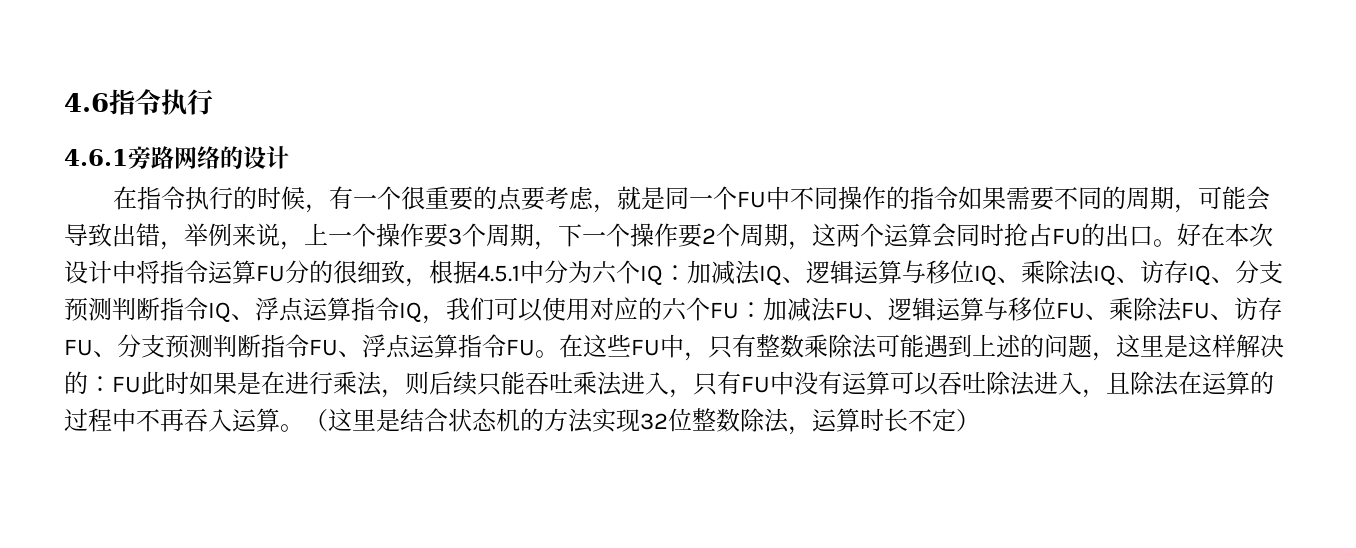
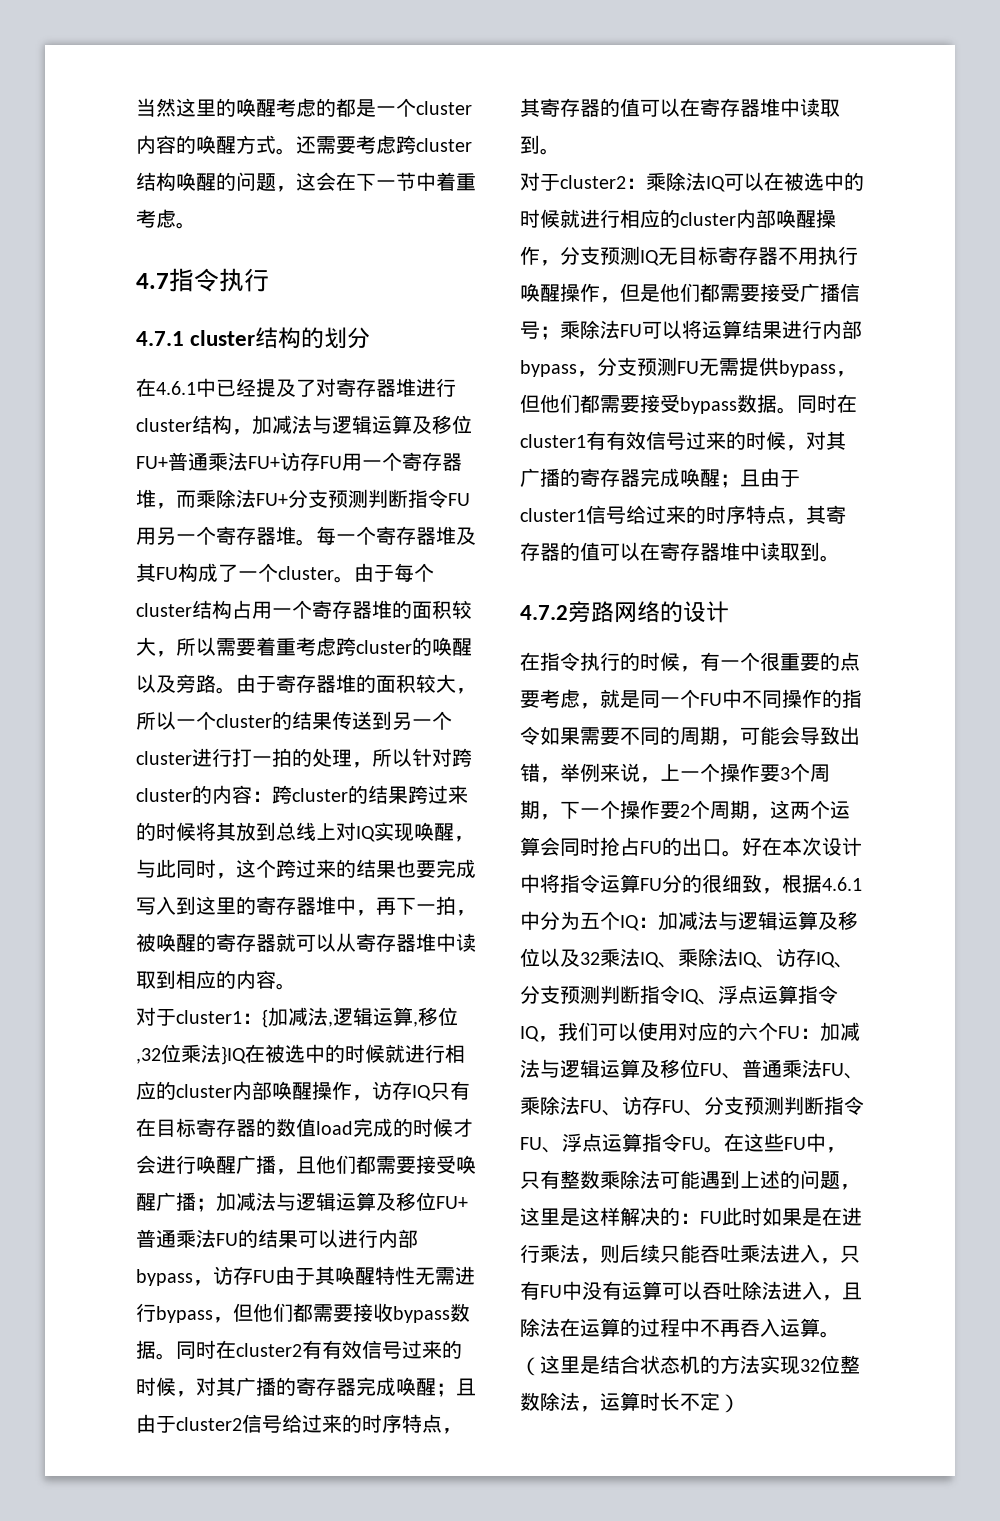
- 4.6指令执行
- 4.6.1旁路网络的设计
+ 当然这里的唤醒考虑的都是一个cluster内容的唤醒方式。还需要考虑跨cluster结构唤醒的问题，这会在下一节中着重考虑。
+ 4.7指令执行
+ 4.7.1 cluster结构的划分
+ 在4.6.1中已经提及了对寄存器堆进行cluster结构，加减法与逻辑运算及移位FU+普通乘法FU+访存FU用一个寄存器堆，而乘除法FU+分支预测判断指令FU用另一个寄存器堆。每一个寄存器堆及其FU构成了一个cluster。由于每个cluster结构占用一个寄存器堆的面积较大，所以需要着重考虑跨cluster的唤醒以及旁路。由于寄存器堆的面积较大，所以一个cluster的结果传送到另一个cluster进行打一拍的处理，所以针对跨cluster的内容：跨cluster的结果跨过来的时候将其放到总线上对IQ实现唤醒，与此同时，这个跨过来的结果也要完成写入到这里的寄存器堆中，再下一拍，被唤醒的寄存器就可以从寄存器堆中读取到相应的内容。
+ 对于cluster1：{加减法,逻辑运算,移位,32位乘法}IQ在被选中的时候就进行相应的cluster内部唤醒操作，访存IQ只有在目标寄存器的数值load完成的时候才会进行唤醒广播，且他们都需要接受唤醒广播；加减法与逻辑运算及移位FU+普通乘法FU的结果可以进行内部bypass，访存FU由于其唤醒特性无需进行bypass，但他们都需要接收bypass数据。同时在cluster2有有效信号过来的时候，对其广播的寄存器完成唤醒；且由于cluster2信号给过来的时序特点，其寄存器的值可以在寄存器堆中读取到。
+ 对于cluster2：乘除法IQ可以在被选中的时候就进行相应的cluster内部唤醒操作，分支预测IQ无目标寄存器不用执行唤醒操作，但是他们都需要接受广播信号；乘除法FU可以将运算结果进行内部bypass，分支预测FU无需提供bypass，但他们都需要接受bypass数据。同时在cluster1有有效信号过来的时候，对其广播的寄存器完成唤醒；且由于cluster1信号给过来的时序特点，其寄存器的值可以在寄存器堆中读取到。
+ 4.7.2旁路网络的设计
- 好在本次设计中将指令运算FU分的很细致，根据4.5.1中分为六个IQ：加减法IQ、逻辑运算与移位IQ、乘除法IQ、访存IQ、分支预测判断指令IQ、浮点运算指令IQ，我们可以使用对应的六个FU：加减法FU、逻辑运算与移位FU、乘除法FU、访存FU、分支预测判断指令FU、浮点运算指令FU。
+ 好在本次设计中将指令运算FU分的很细致，根据4.6.1中分为五个IQ：加减法与逻辑运算及移位以及32乘法IQ、乘除法IQ、访存IQ、分支预测判断指令IQ、浮点运算指令IQ，我们可以使用对应的六个FU：加减法与逻辑运算及移位FU、普通乘法FU、乘除法FU、访存FU、分支预测判断指令FU、浮点运算指令FU。

